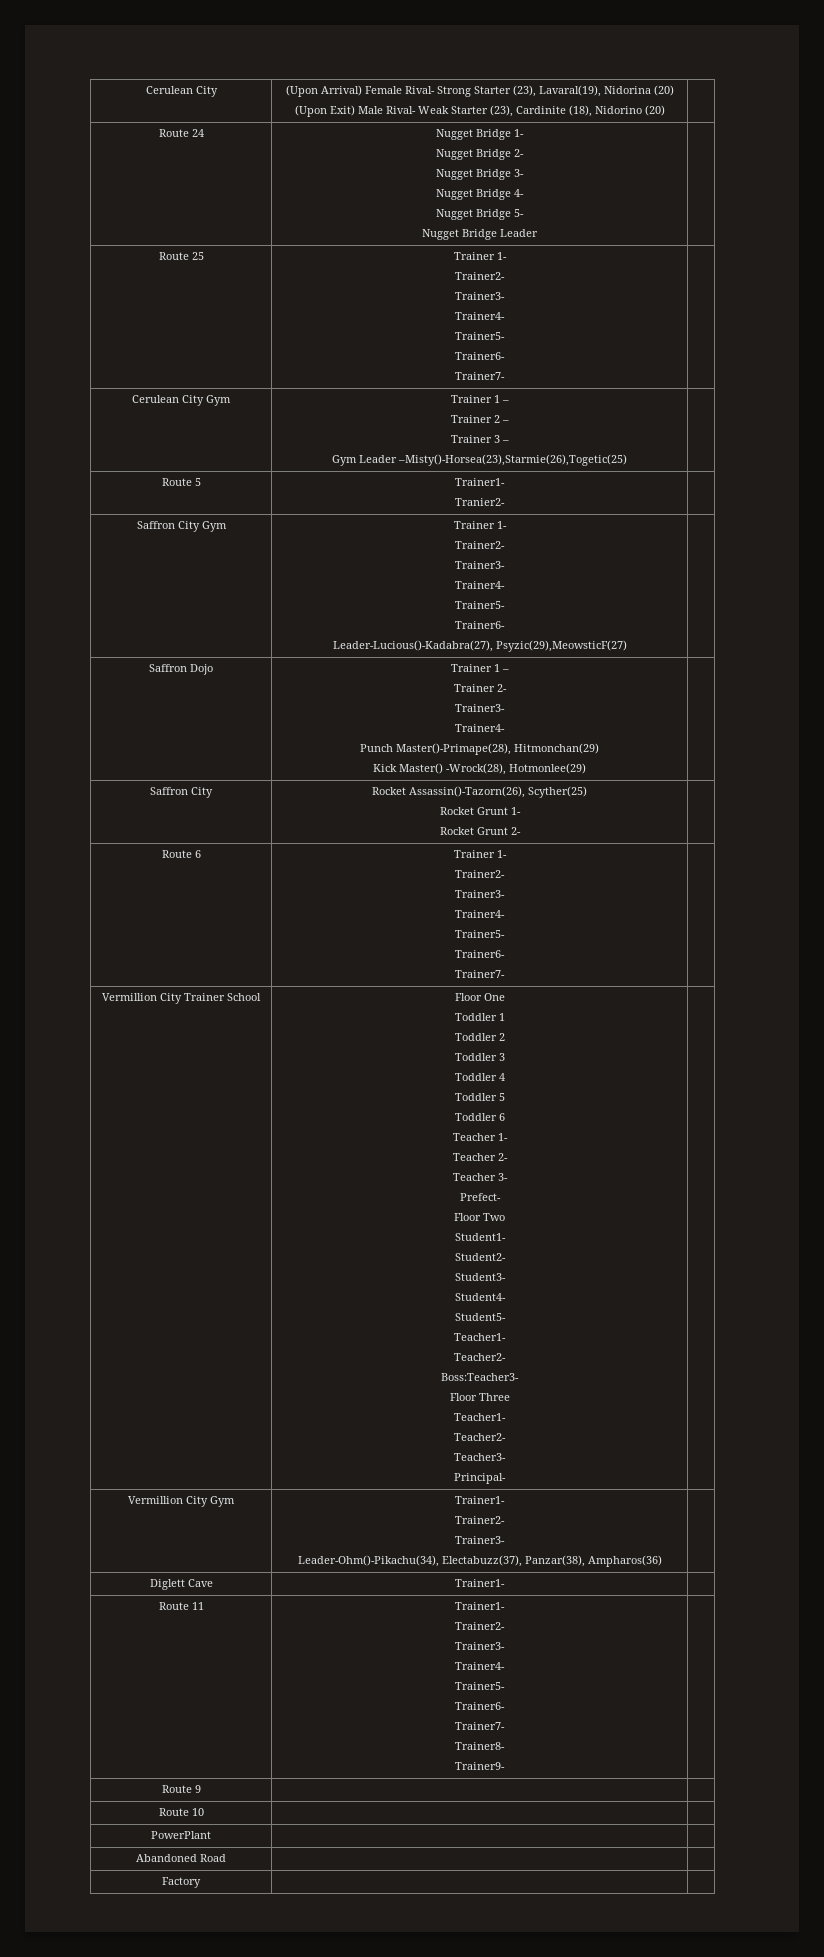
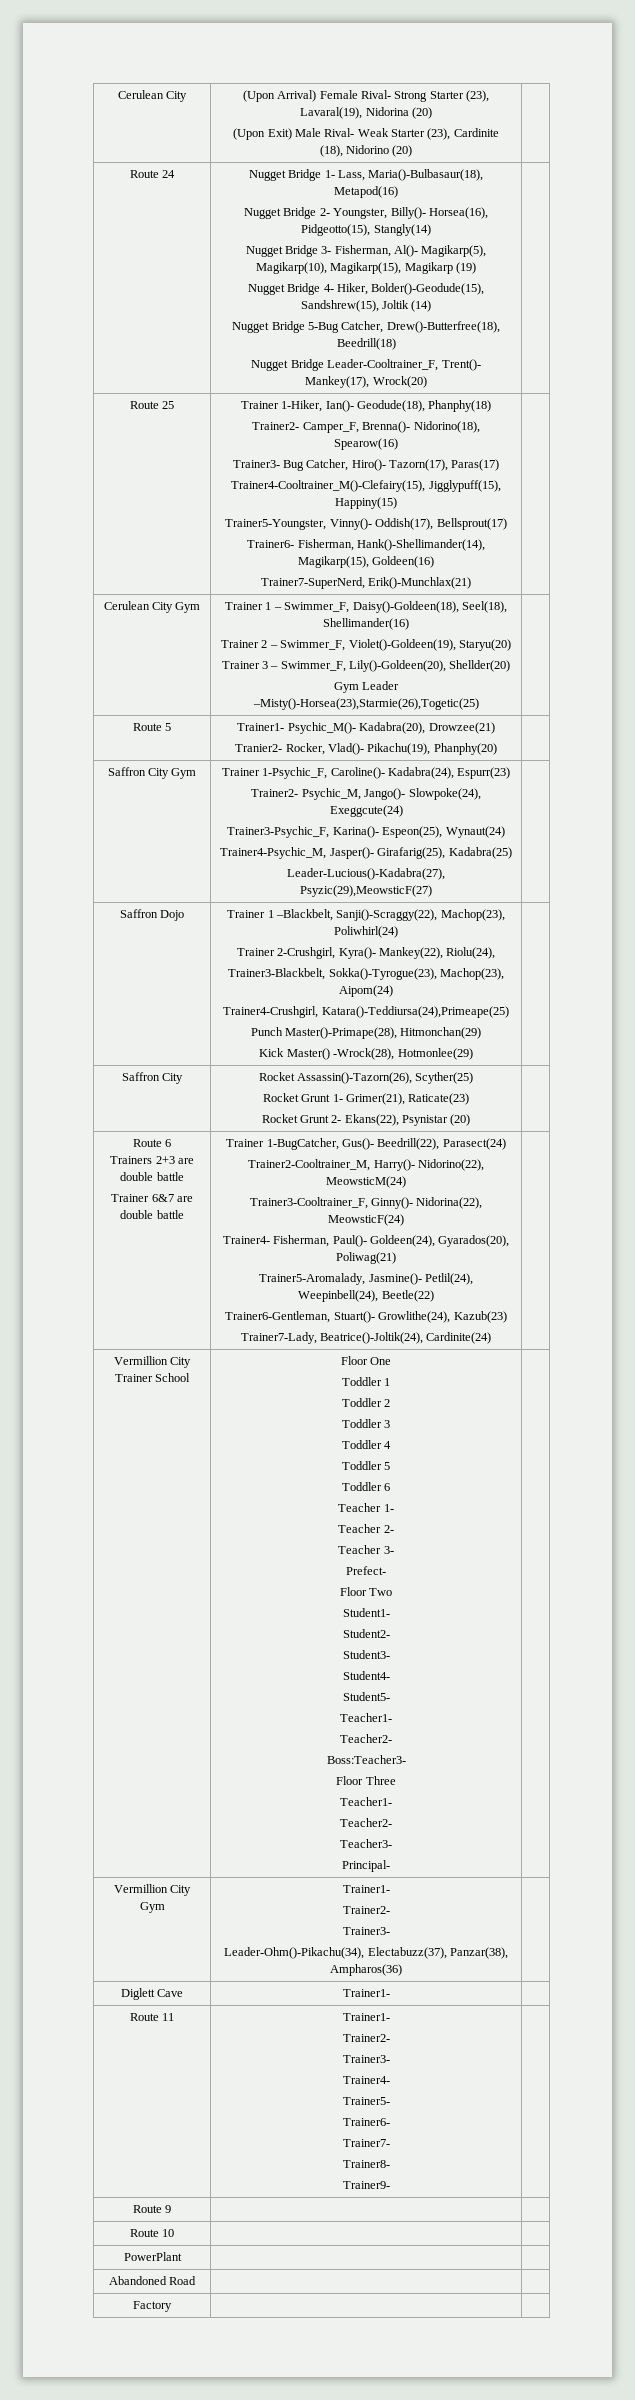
- Nugget Bridge 1-
+ Nugget Bridge 1- Lass, Maria()-Bulbasaur(18), Metapod(16)
- Nugget Bridge 2-
- Nugget Bridge 3-
- Nugget Bridge 4-
- Nugget Bridge 5-
- Nugget Bridge Leader |
- Route 25 | Trainer 1-
- Trainer2-
- Trainer3-
- Trainer4-
- Trainer5-
- Trainer6-
- Trainer7- |
+ Nugget Bridge 2- Youngster, Billy()- Horsea(16), Pidgeotto(15), Stangly(14)
+ Nugget Bridge 3- Fisherman, Al()- Magikarp(5), Magikarp(10), Magikarp(15), Magikarp (19)
+ Nugget Bridge 4- Hiker, Bolder()-Geodude(15), Sandshrew(15), Joltik (14)
+ Nugget Bridge 5-Bug Catcher, Drew()-Butterfree(18), Beedrill(18)
+ Nugget Bridge Leader-Cooltrainer_F, Trent()- Mankey(17), Wrock(20) |
+ Route 25 | Trainer 1-Hiker, Ian()- Geodude(18), Phanphy(18)
+ Trainer2- Camper_F, Brenna()- Nidorino(18), Spearow(16)
+ Trainer3- Bug Catcher, Hiro()- Tazorn(17), Paras(17)
+ Trainer4-Cooltrainer_M()-Clefairy(15), Jigglypuff(15), Happiny(15)
+ Trainer5-Youngster, Vinny()- Oddish(17), Bellsprout(17)
+ Trainer6- Fisherman, Hank()-Shellimander(14), Magikarp(15), Goldeen(16)
+ Trainer7-SuperNerd, Erik()-Munchlax(21) |
- Cerulean City Gym | Trainer 1 –
- Trainer 2 –
- Trainer 3 –
+ Cerulean City Gym | Trainer 1 – Swimmer_F, Daisy()-Goldeen(18), Seel(18), Shellimander(16)
+ Trainer 2 – Swimmer_F, Violet()-Goldeen(19), Staryu(20)
+ Trainer 3 – Swimmer_F, Lily()-Goldeen(20), Shellder(20)
- Route 5 | Trainer1-
- Tranier2- |
- Saffron City Gym | Trainer 1-
- Trainer2-
- Trainer3-
- Trainer4-
- Trainer5-
- Trainer6-
+ Route 5 | Trainer1- Psychic_M()- Kadabra(20), Drowzee(21)
+ Tranier2- Rocker, Vlad()- Pikachu(19), Phanphy(20) |
+ Saffron City Gym | Trainer 1-Psychic_F, Caroline()- Kadabra(24), Espurr(23)
+ Trainer2- Psychic_M, Jango()- Slowpoke(24), Exeggcute(24)
+ Trainer3-Psychic_F, Karina()- Espeon(25), Wynaut(24)
+ Trainer4-Psychic_M, Jasper()- Girafarig(25), Kadabra(25)
- Saffron Dojo | Trainer 1 –
- Trainer 2-
- Trainer3-
- Trainer4-
+ Saffron Dojo | Trainer 1 –Blackbelt, Sanji()-Scraggy(22), Machop(23), Poliwhirl(24)
+ Trainer 2-Crushgirl, Kyra()- Mankey(22), Riolu(24),
+ Trainer3-Blackbelt, Sokka()-Tyrogue(23), Machop(23), Aipom(24)
+ Trainer4-Crushgirl, Katara()-Teddiursa(24),Primeape(25)
  Saffron City | Rocket Assassin()-Tazorn(26), Scyther(25)
- Rocket Grunt 1-
- Rocket Grunt 2- |
+ Rocket Grunt 1- Grimer(21), Raticate(23)
+ Rocket Grunt 2- Ekans(22), Psynistar (20) |
- Route 6 | Trainer 1-
- Trainer2-
- Trainer3-
- Trainer4-
- Trainer5-
- Trainer6-
- Trainer7-
+ Route 6
+ Trainers 2+3 are double battle
+ Trainer 6&7 are double battle | Trainer 1-BugCatcher, Gus()- Beedrill(22), Parasect(24)
+ Trainer2-Cooltrainer_M, Harry()- Nidorino(22), MeowsticM(24)
+ Trainer3-Cooltrainer_F, Ginny()- Nidorina(22), MeowsticF(24)
+ Trainer4- Fisherman, Paul()- Goldeen(24), Gyarados(20), Poliwag(21)
+ Trainer5-Aromalady, Jasmine()- Petlil(24), Weepinbell(24), Beetle(22)
+ Trainer6-Gentleman, Stuart()- Growlithe(24), Kazub(23)
+ Trainer7-Lady, Beatrice()-Joltik(24), Cardinite(24)

